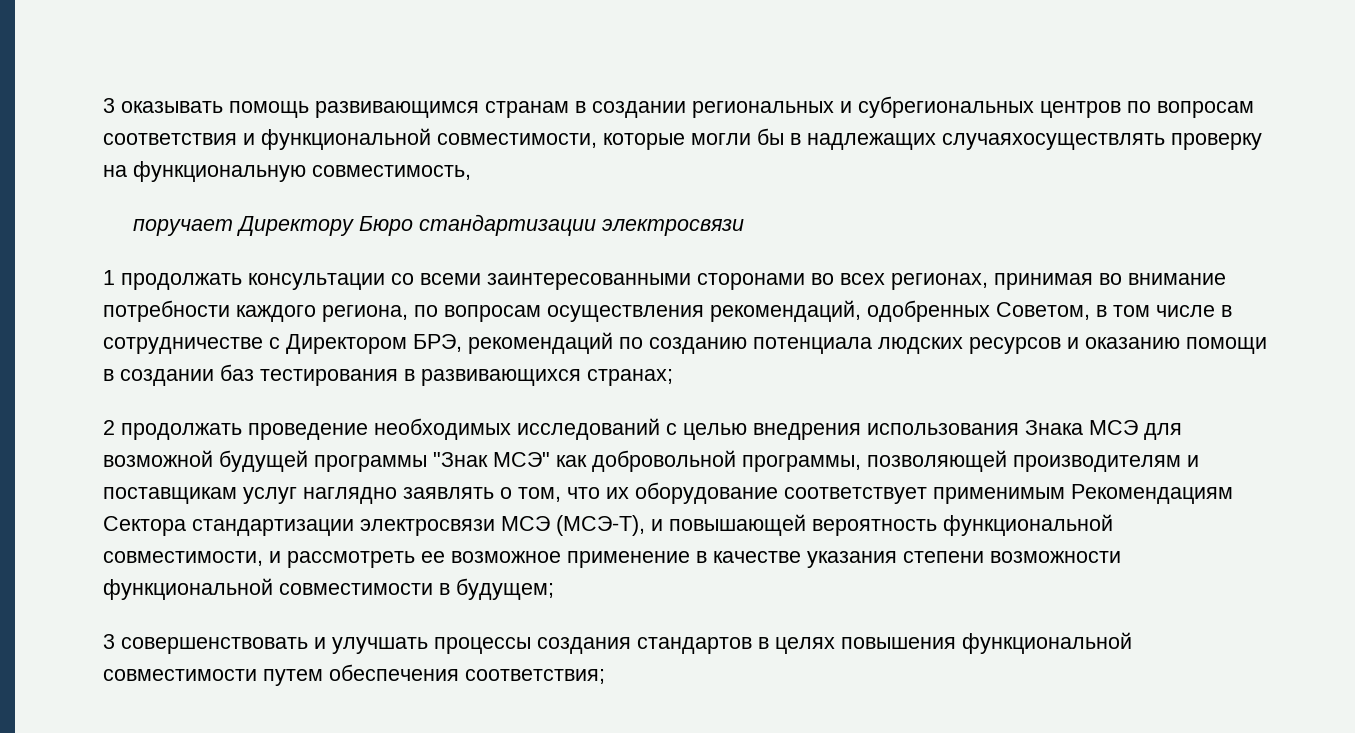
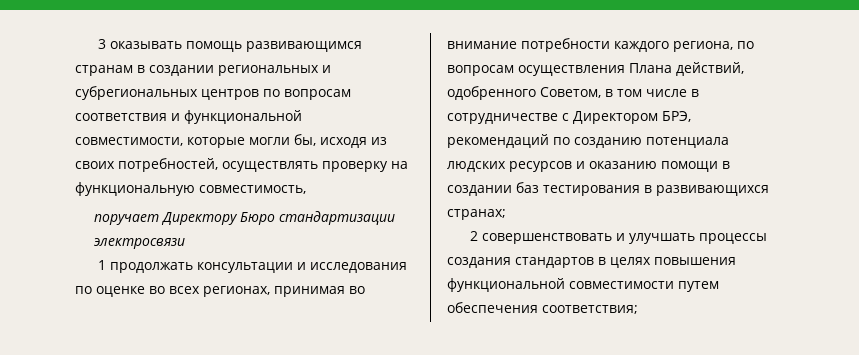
- 3 оказывать помощь развивающимся странам в создании региональных и субрегиональных центров по вопросам соответствия и функциональной совместимости, которые могли бы в надлежащих случаяхосуществлять проверку на функциональную совместимость,
+ 3 оказывать помощь развивающимся странам в создании региональных и субрегиональных центров по вопросам соответствия и функциональной совместимости, которые могли бы, исходя из своих потребностей, осуществлять проверку на функциональную совместимость,
- 1 продолжать консультации со всеми заинтересованными сторонами во всех регионах, принимая во внимание потребности каждого региона, по вопросам осуществления рекомендаций, одобренных Советом, в том числе в сотрудничестве с Директором БРЭ, рекомендаций по созданию потенциала людских ресурсов и оказанию помощи в создании баз тестирования в развивающихся странах;
+ 1 продолжать консультации и исследования по оценке во всех регионах, принимая во внимание потребности каждого региона, по вопросам осуществления Плана действий, одобренного Советом, в том числе в сотрудничестве с Директором БРЭ, рекомендаций по созданию потенциала людских ресурсов и оказанию помощи в создании баз тестирования в развивающихся странах;
- 2 продолжать проведение необходимых исследований с целью внедрения использования Знака МСЭ для возможной будущей программы "Знак МСЭ" как добровольной программы, позволяющей производителям и поставщикам услуг наглядно заявлять о том, что их оборудование соответствует применимым Рекомендациям Сектора стандартизации электросвязи МСЭ (МСЭ-Т), и повышающей вероятность функциональной совместимости, и рассмотреть ее возможное применение в качестве указания степени возможности функциональной совместимости в будущем;
- 3 совершенствовать и улучшать процессы создания стандартов в целях повышения функциональной совместимости путем обеспечения соответствия;
+ 2 совершенствовать и улучшать процессы создания стандартов в целях повышения функциональной совместимости путем обеспечения соответствия;

